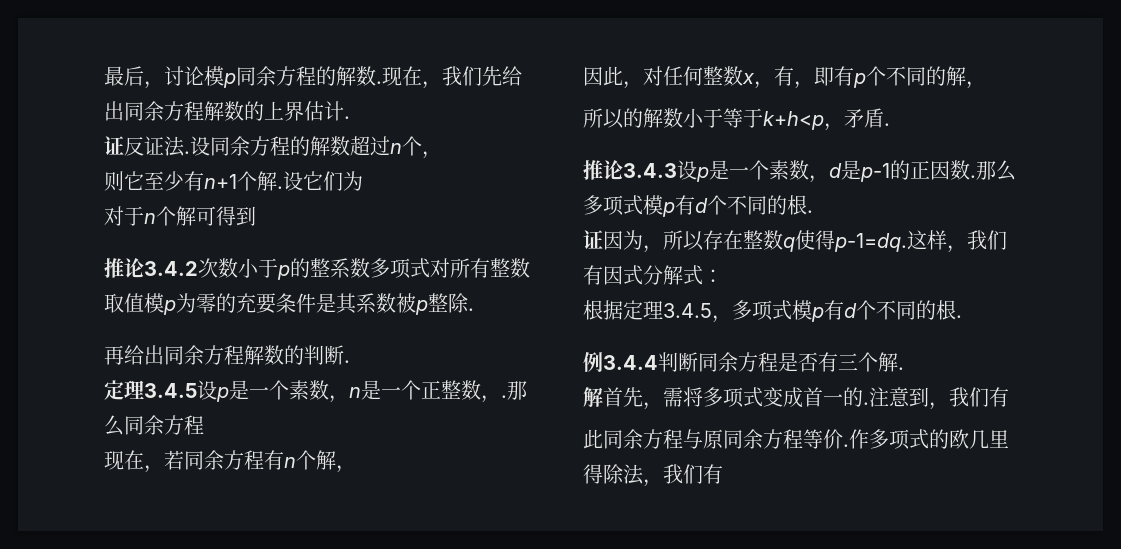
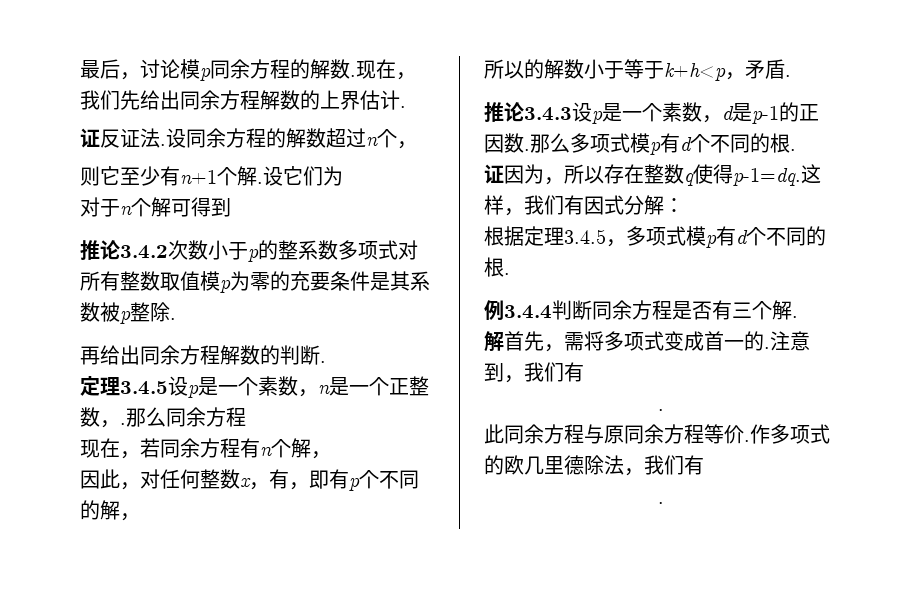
- 这样，我们有因式分解式：
+ 这样，我们有因式分解：
  注意到，我们有
+ .
- 作多项式的欧几里得除法，我们有
+ 作多项式的欧几里德除法，我们有
+ .

